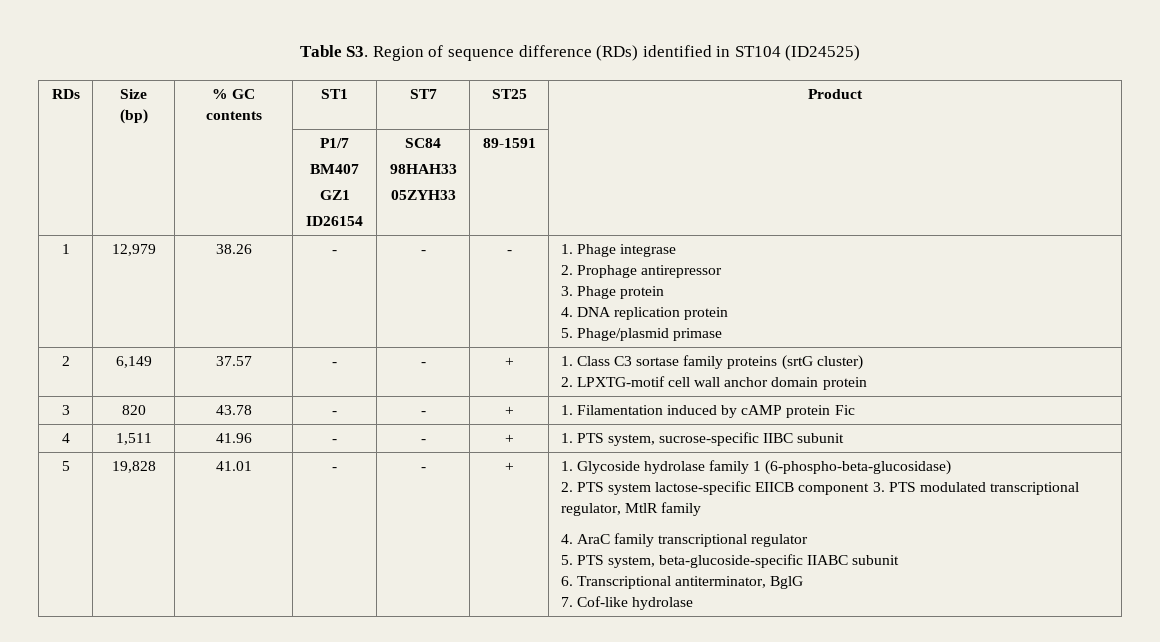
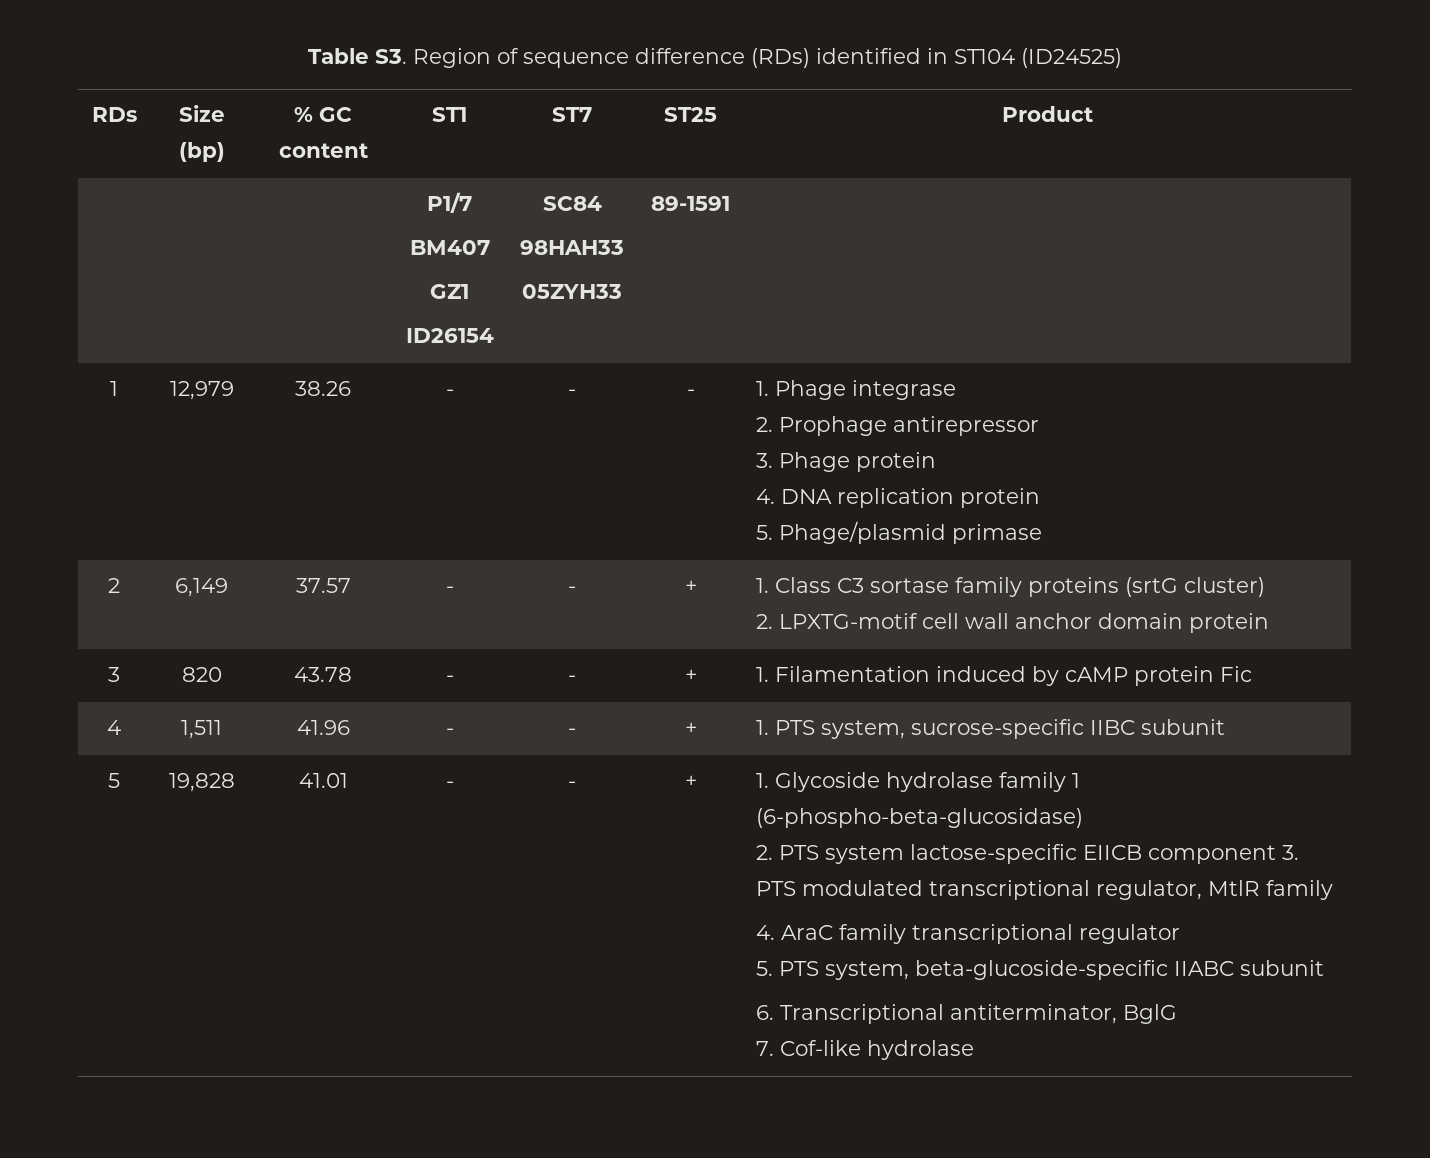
- RDs | Size (bp) | % GC contents | ST1 | ST7 | ST25 | Product
+ RDs | Size (bp) | % GC content | ST1 | ST7 | ST25 | Product

